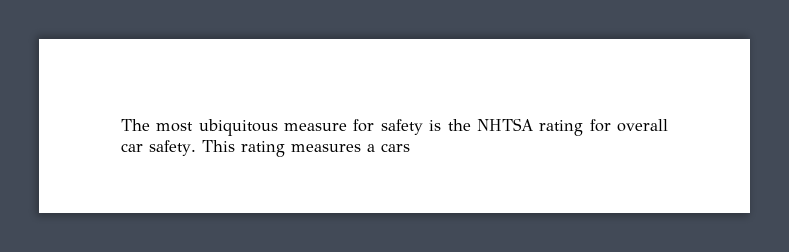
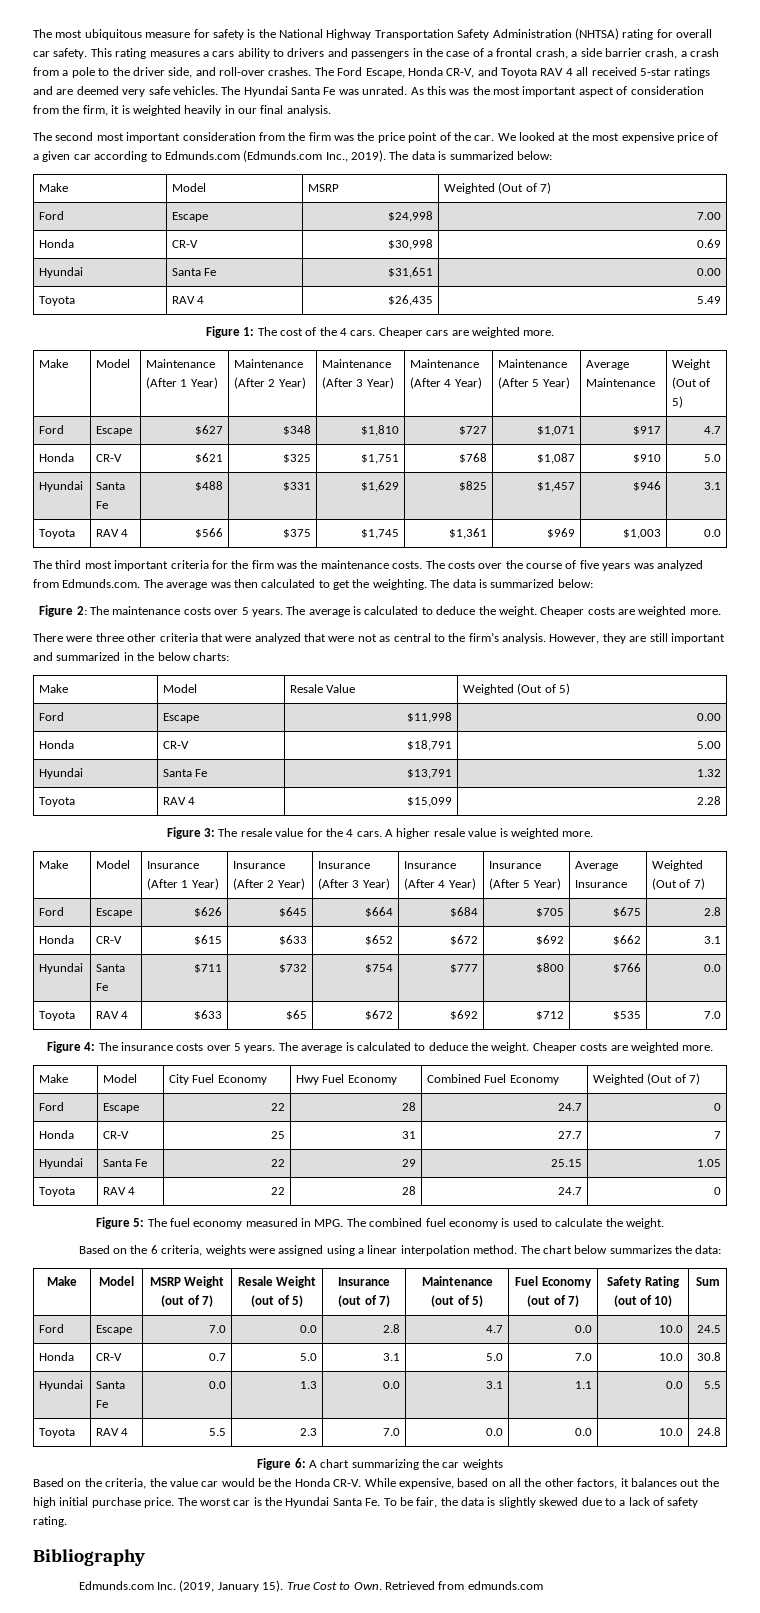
- The most ubiquitous measure for safety is the NHTSA rating for overall car safety.
+ The most ubiquitous measure for safety is the National Highway Transportation Safety Administration (NHTSA) rating for overall car safety.
- This rating measures a cars
+ This rating measures a cars ability to drivers and passengers in the case of a frontal crash, a side barrier crash, a crash from a pole to the driver side, and roll-over crashes. The Ford Escape, Honda CR-V, and Toyota RAV 4 all received 5-star ratings and are deemed very safe vehicles. The Hyundai Santa Fe was unrated. As this was the most important aspect of consideration from the firm, it is weighted heavily in our final analysis.
+ The second most important consideration from the firm was the price point of the car. We looked at the most expensive price of a given car according to Edmunds.com (Edmunds.com Inc., 2019). The data is summarized below:
+ Make | Model | MSRP | Weighted (Out of 7)
+ Ford | Escape | $24,998 | 7.00
+ Honda | CR-V | $30,998 | 0.69
+ Hyundai | Santa Fe | $31,651 | 0.00
+ Toyota | RAV 4 | $26,435 | 5.49
+ Figure 1: The cost of the 4 cars. Cheaper cars are weighted more.
+ Make | Model | Maintenance (After 1 Year) | Maintenance (After 2 Year) | Maintenance (After 3 Year) | Maintenance (After 4 Year) | Maintenance (After 5 Year) | Average Maintenance | Weight (Out of 5)
+ Ford | Escape | $627 | $348 | $1,810 | $727 | $1,071 | $917 | 4.7
+ Honda | CR-V | $621 | $325 | $1,751 | $768 | $1,087 | $910 | 5.0
+ Hyundai | Santa Fe | $488 | $331 | $1,629 | $825 | $1,457 | $946 | 3.1
+ Toyota | RAV 4 | $566 | $375 | $1,745 | $1,361 | $969 | $1,003 | 0.0
+ The third most important criteria for the firm was the maintenance costs. The costs over the course of five years was analyzed from Edmunds.com. The average was then calculated to get the weighting. The data is summarized below:
+ Figure 2: The maintenance costs over 5 years. The average is calculated to deduce the weight. Cheaper costs are weighted more.
+ There were three other criteria that were analyzed that were not as central to the firm’s analysis. However, they are still important and summarized in the below charts:
+ Make | Model | Resale Value | Weighted (Out of 5)
+ Ford | Escape | $11,998 | 0.00
+ Honda | CR-V | $18,791 | 5.00
+ Hyundai | Santa Fe | $13,791 | 1.32
+ Toyota | RAV 4 | $15,099 | 2.28
+ Figure 3: The resale value for the 4 cars. A higher resale value is weighted more.
+ Make | Model | Insurance (After 1 Year) | Insurance (After 2 Year) | Insurance (After 3 Year) | Insurance (After 4 Year) | Insurance (After 5 Year) | Average Insurance | Weighted (Out of 7)
+ Ford | Escape | $626 | $645 | $664 | $684 | $705 | $675 | 2.8
+ Honda | CR-V | $615 | $633 | $652 | $672 | $692 | $662 | 3.1
+ Hyundai | Santa Fe | $711 | $732 | $754 | $777 | $800 | $766 | 0.0
+ Toyota | RAV 4 | $633 | $65 | $672 | $692 | $712 | $535 | 7.0
+ Figure 4: The insurance costs over 5 years. The average is calculated to deduce the weight. Cheaper costs are weighted more.
+ Make | Model | City Fuel Economy | Hwy Fuel Economy | Combined Fuel Economy | Weighted (Out of 7)
+ Ford | Escape | 22 | 28 | 24.7 | 0
+ Honda | CR-V | 25 | 31 | 27.7 | 7
+ Hyundai | Santa Fe | 22 | 29 | 25.15 | 1.05
+ Toyota | RAV 4 | 22 | 28 | 24.7 | 0
+ Figure 5: The fuel economy measured in MPG. The combined fuel economy is used to calculate the weight.
+ Based on the 6 criteria, weights were assigned using a linear interpolation method. The chart below summarizes the data:
+ Make | Model | MSRP Weight (out of 7) | Resale Weight (out of 5) | Insurance (out of 7) | Maintenance (out of 5) | Fuel Economy (out of 7) | Safety Rating (out of 10) | Sum
+ Ford | Escape | 7.0 | 0.0 | 2.8 | 4.7 | 0.0 | 10.0 | 24.5
+ Honda | CR-V | 0.7 | 5.0 | 3.1 | 5.0 | 7.0 | 10.0 | 30.8
+ Hyundai | Santa Fe | 0.0 | 1.3 | 0.0 | 3.1 | 1.1 | 0.0 | 5.5
+ Toyota | RAV 4 | 5.5 | 2.3 | 7.0 | 0.0 | 0.0 | 10.0 | 24.8
+ Figure 6: A chart summarizing the car weights
+ Based on the criteria, the value car would be the Honda CR-V. While expensive, based on all the other factors, it balances out the high initial purchase price. The worst car is the Hyundai Santa Fe. To be fair, the data is slightly skewed due to a lack of safety rating.
+ Bibliography
+ Edmunds.com Inc. (2019, January 15). True Cost to Own. Retrieved from edmunds.com

